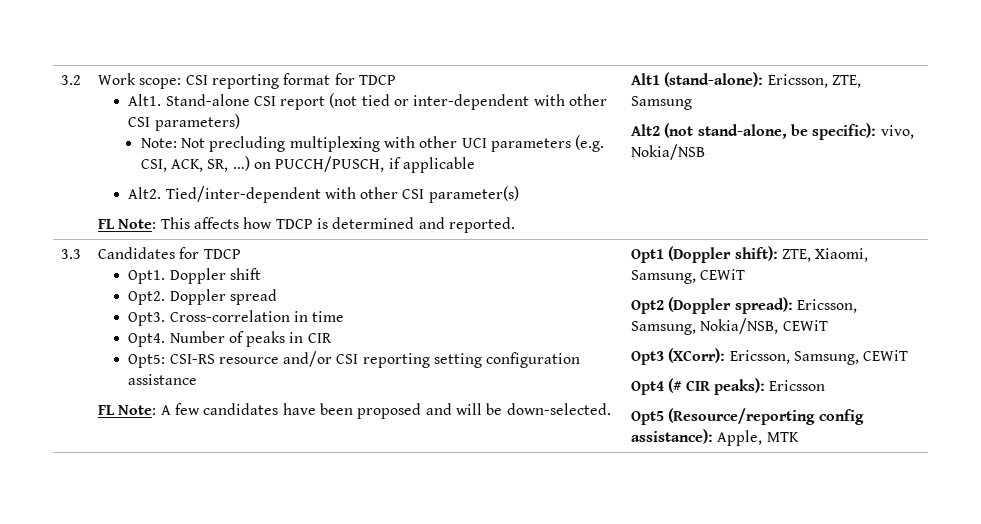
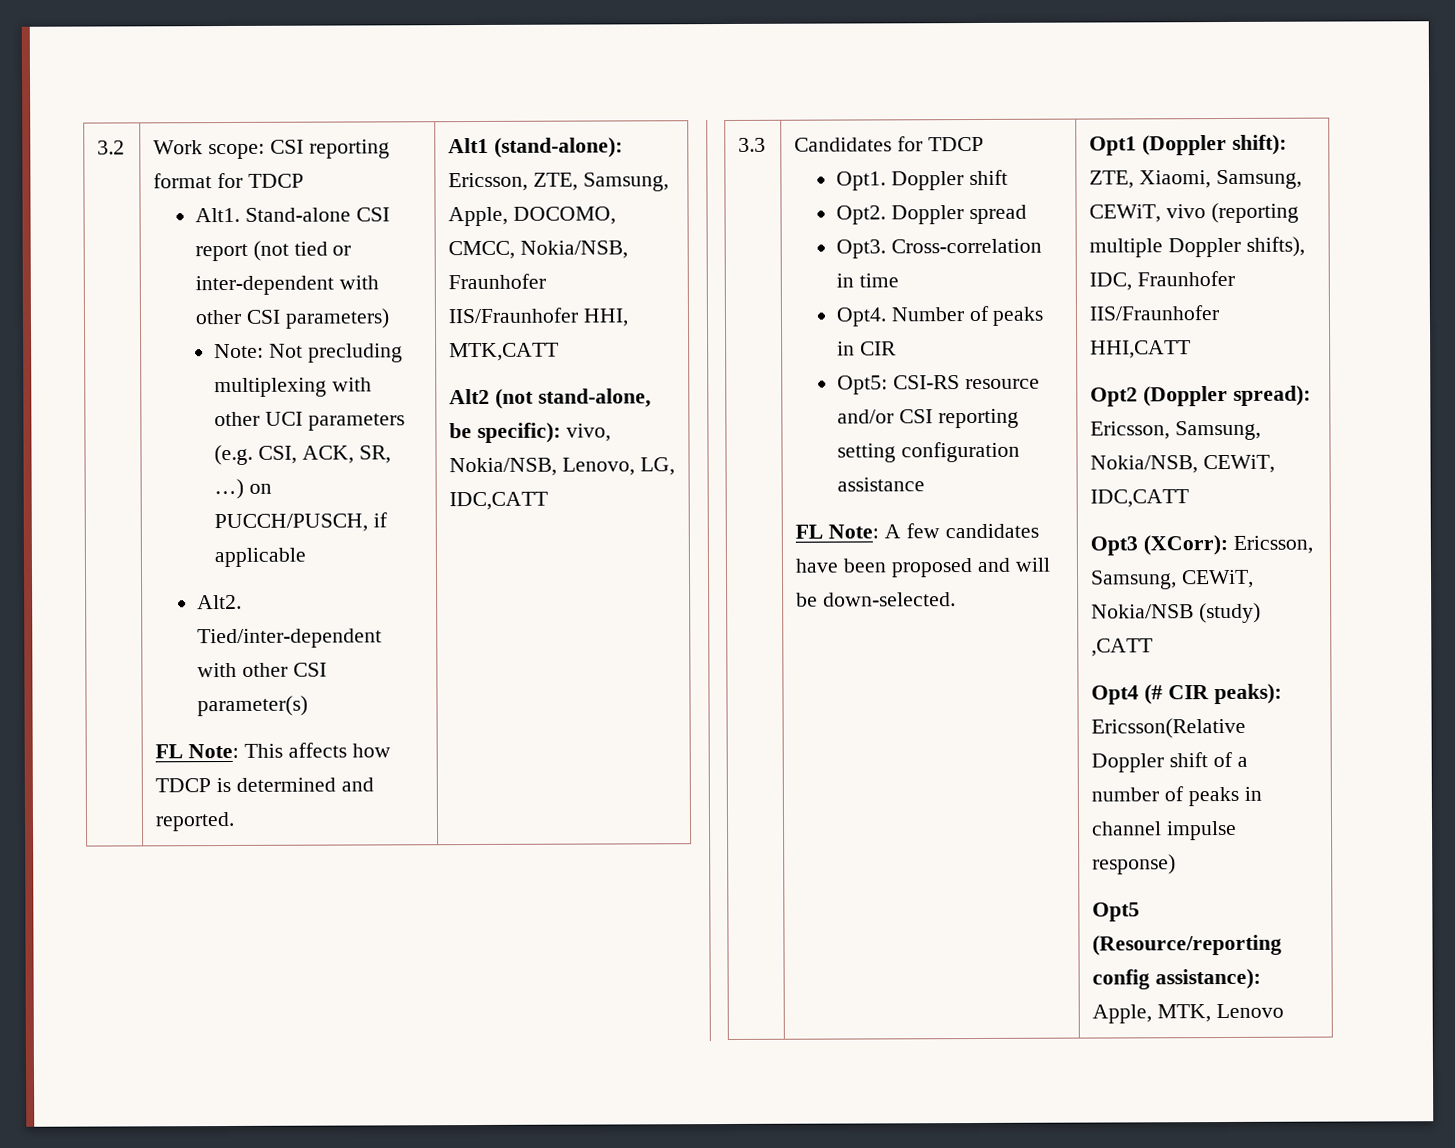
- Alt1 (stand-alone): Ericsson, ZTE, Samsung
+ Alt1 (stand-alone): Ericsson, ZTE, Samsung, Apple, DOCOMO, CMCC, Nokia/NSB, Fraunhofer IIS/Fraunhofer HHI, MTK,CATT
- Alt2 (not stand-alone, be specific): vivo, Nokia/NSB
+ Alt2 (not stand-alone, be specific): vivo, Nokia/NSB, Lenovo, LG, IDC,CATT
- Opt1 (Doppler shift): ZTE, Xiaomi, Samsung, CEWiT
+ Opt1 (Doppler shift): ZTE, Xiaomi, Samsung, CEWiT, vivo (reporting multiple Doppler shifts), IDC, Fraunhofer IIS/Fraunhofer HHI,CATT
- Opt2 (Doppler spread): Ericsson, Samsung, Nokia/NSB, CEWiT
+ Opt2 (Doppler spread): Ericsson, Samsung, Nokia/NSB, CEWiT, IDC,CATT
- Opt3 (XCorr): Ericsson, Samsung, CEWiT
+ Opt3 (XCorr): Ericsson, Samsung, CEWiT, Nokia/NSB (study) ,CATT
- Opt4 (# CIR peaks): Ericsson
+ Opt4 (# CIR peaks): Ericsson(Relative Doppler shift of a number of peaks in channel impulse response)
- Opt5 (Resource/reporting config assistance): Apple, MTK
+ Opt5 (Resource/reporting config assistance): Apple, MTK, Lenovo

